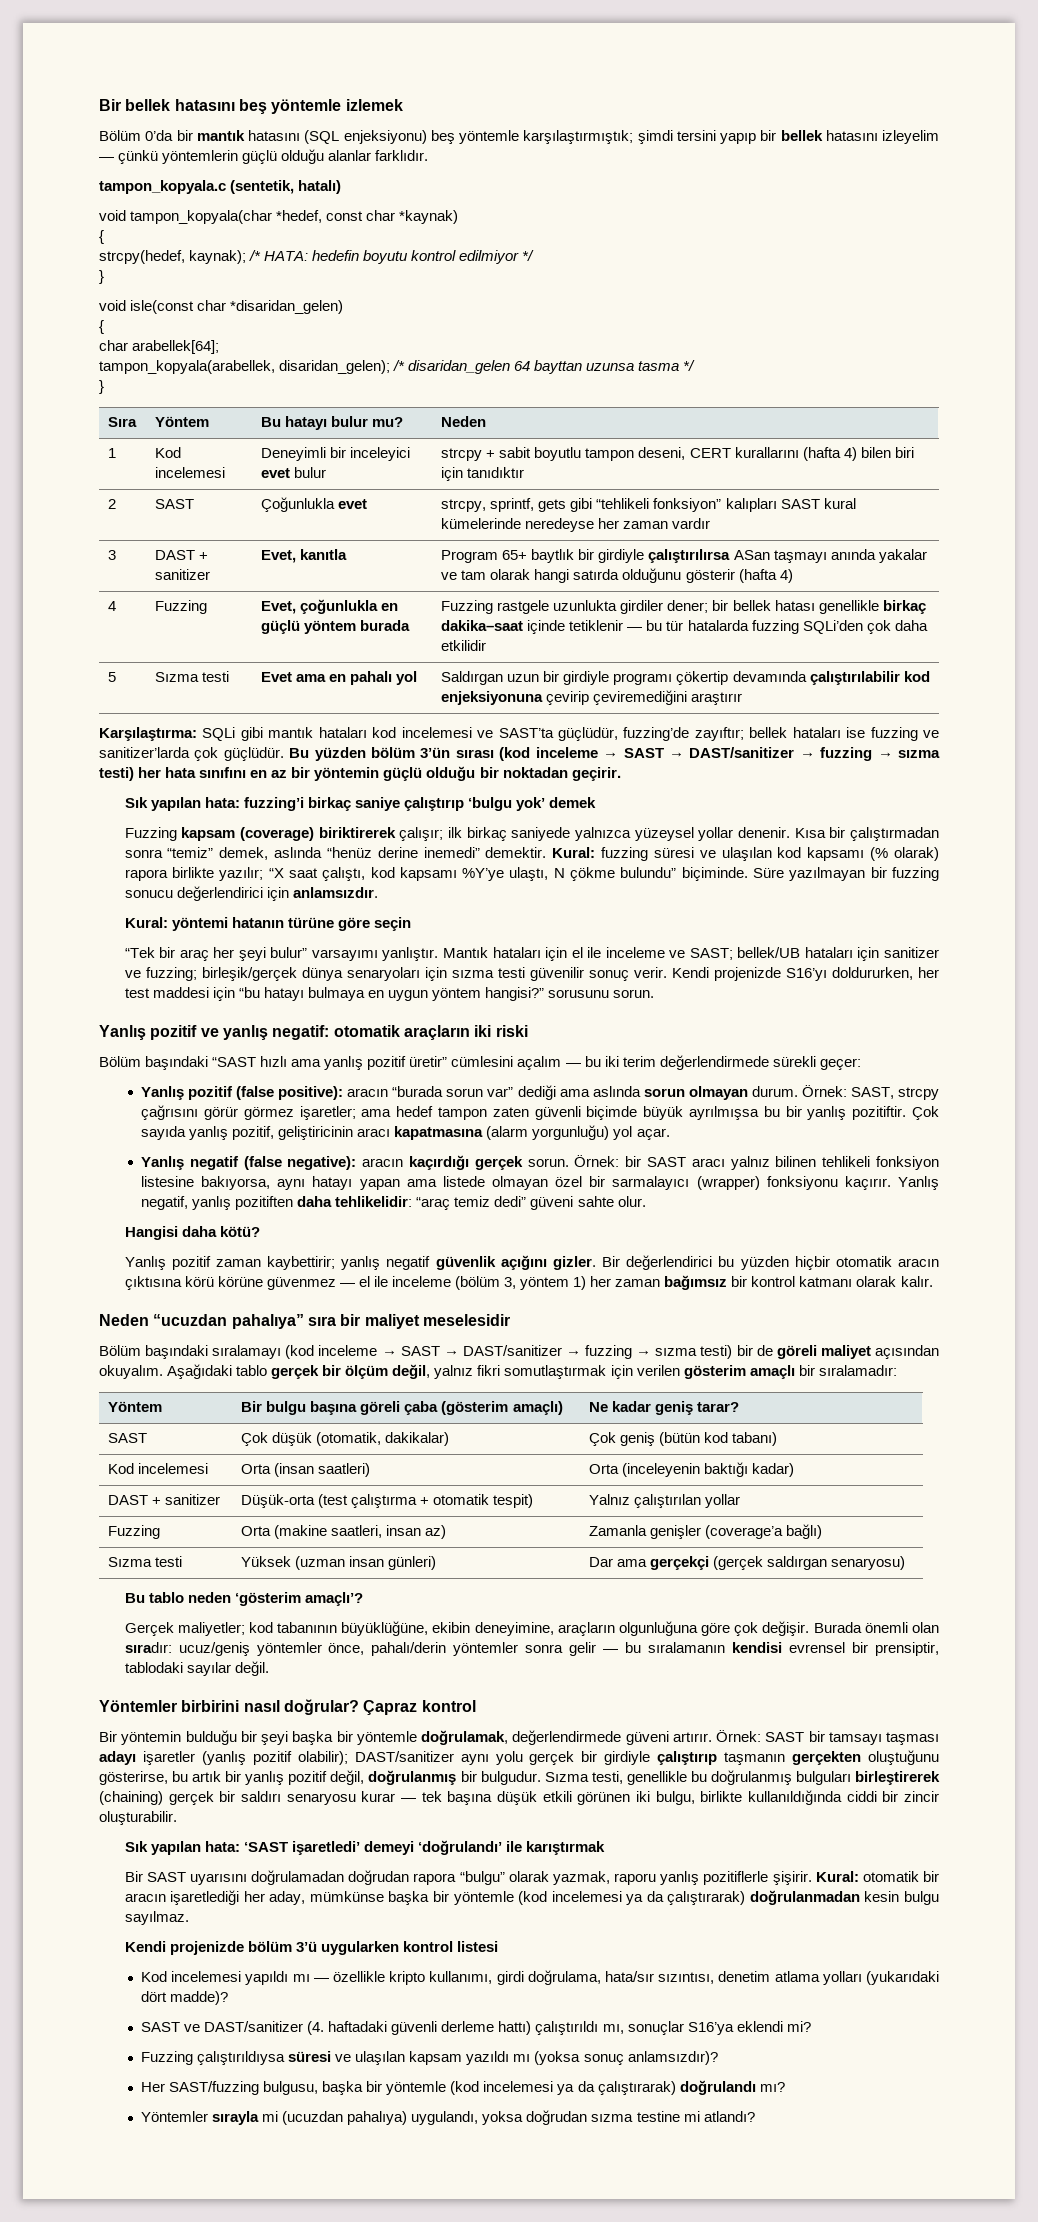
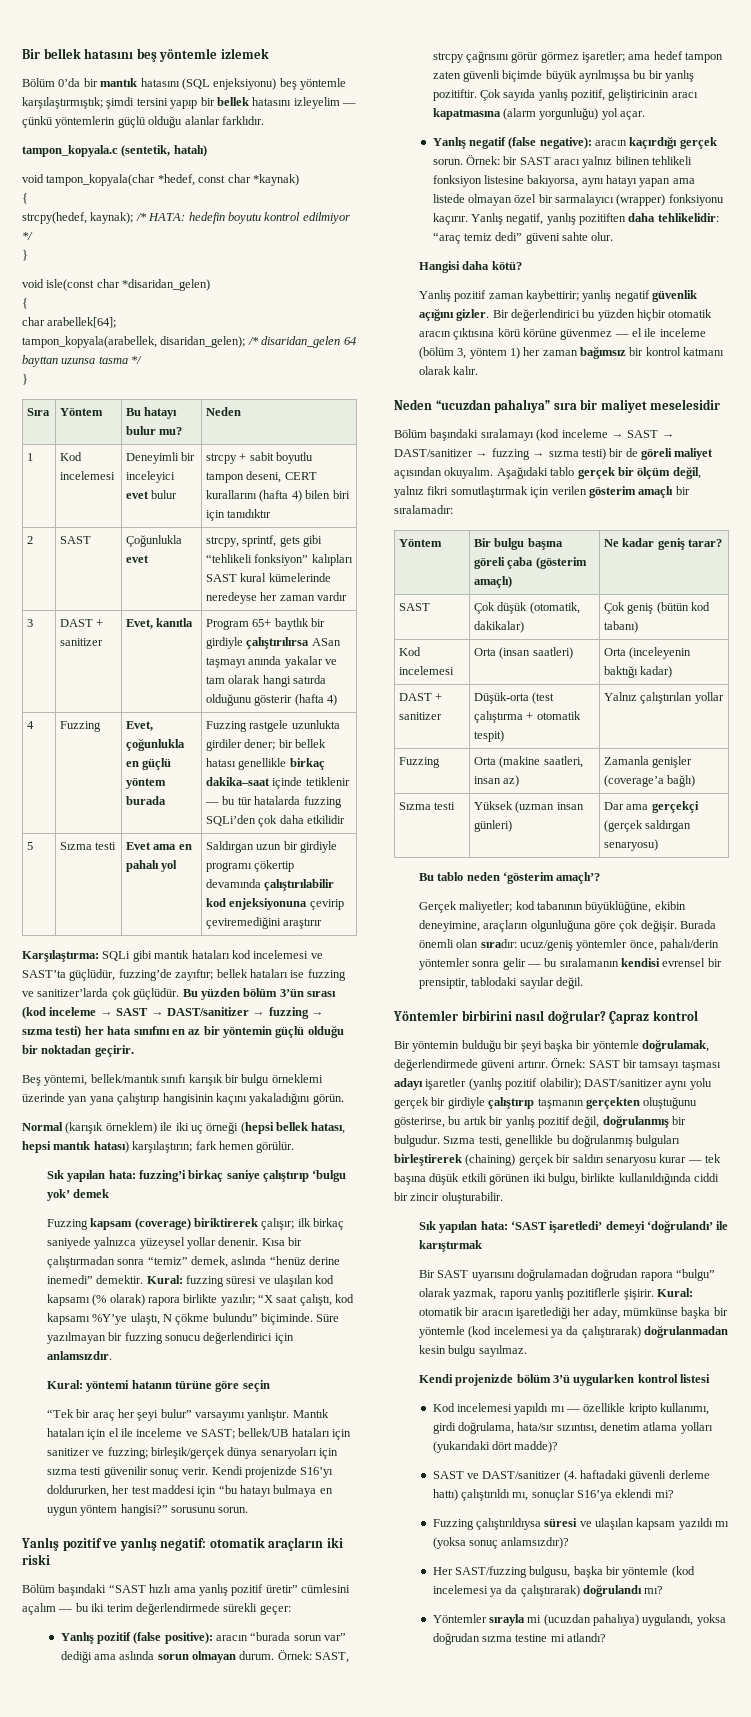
+ Beş yöntemi, bellek/mantık sınıfı karışık bir bulgu örneklemi üzerinde yan yana çalıştırıp hangisinin kaçını yakaladığını görün.
+ Normal (karışık örneklem) ile iki uç örneği (hepsi bellek hatası, hepsi mantık hatası) karşılaştırın; fark hemen görülür.

